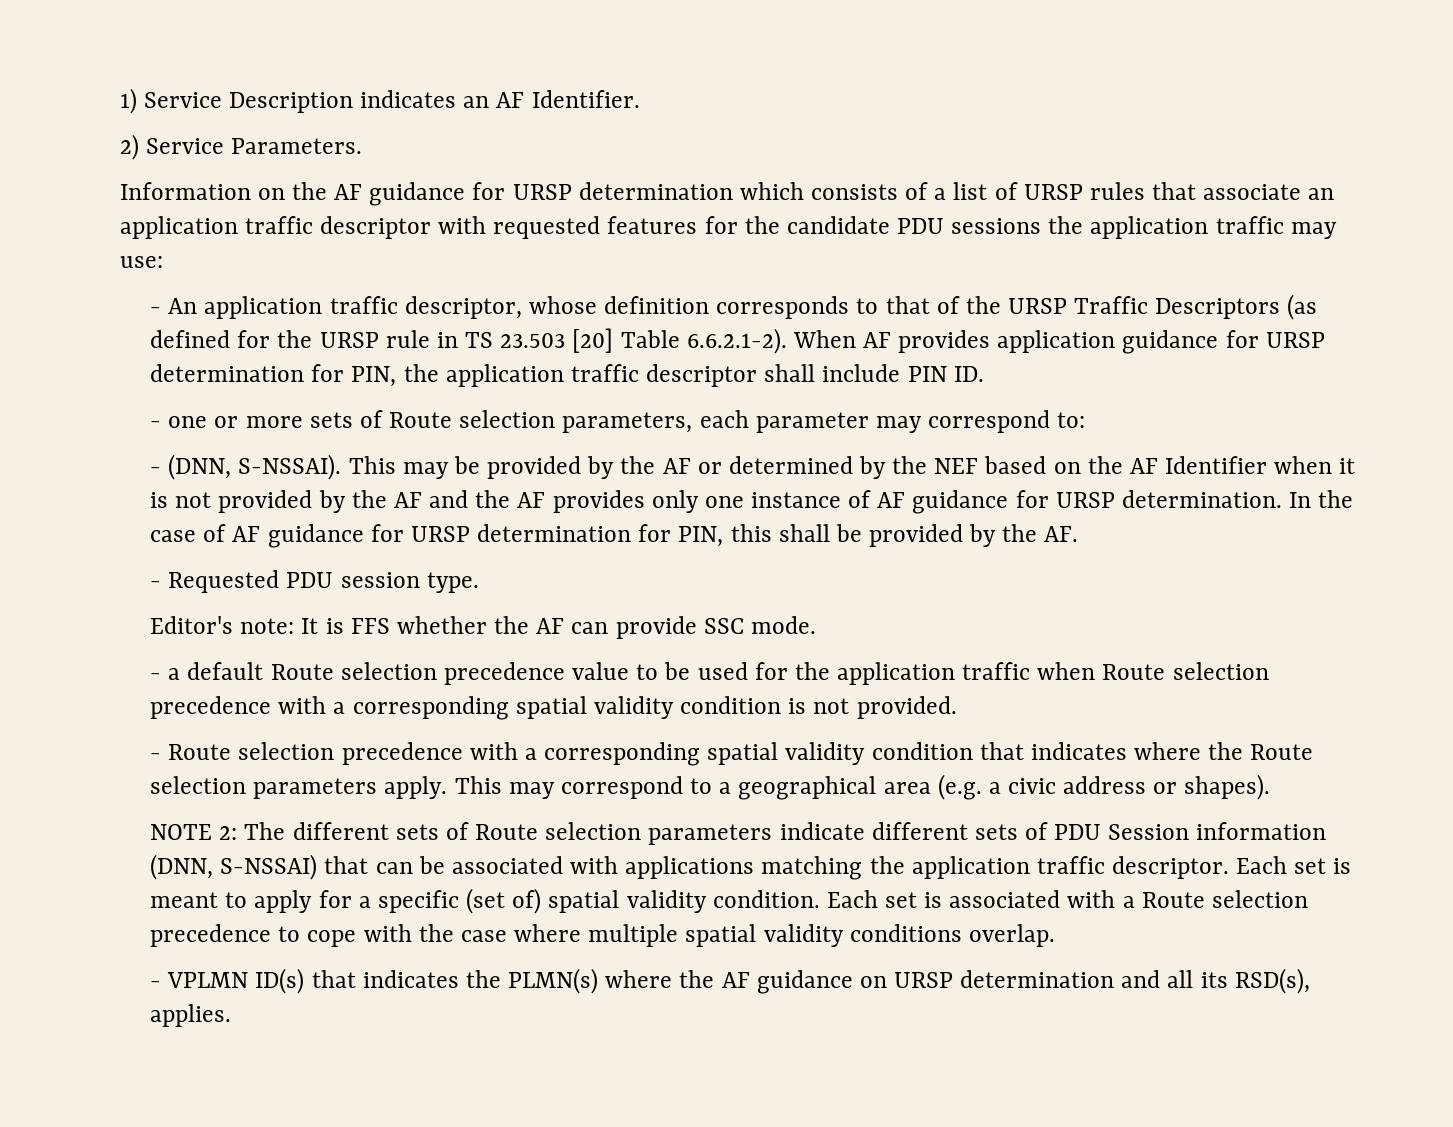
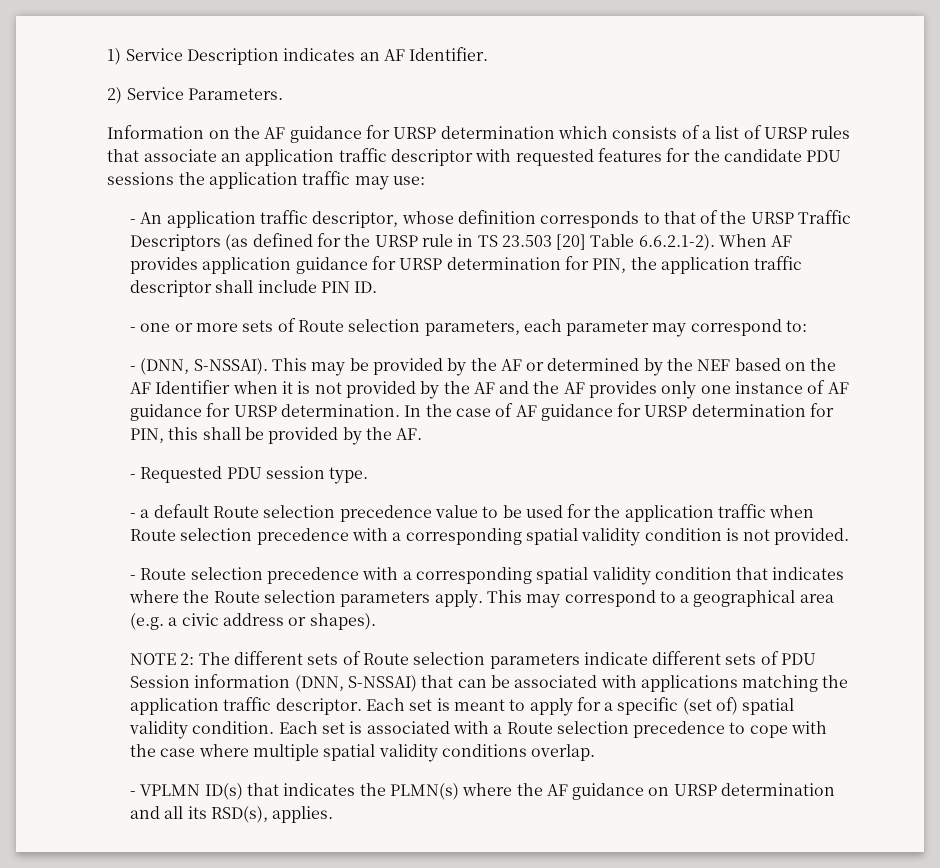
- Editor's note: It is FFS whether the AF can provide SSC mode.

